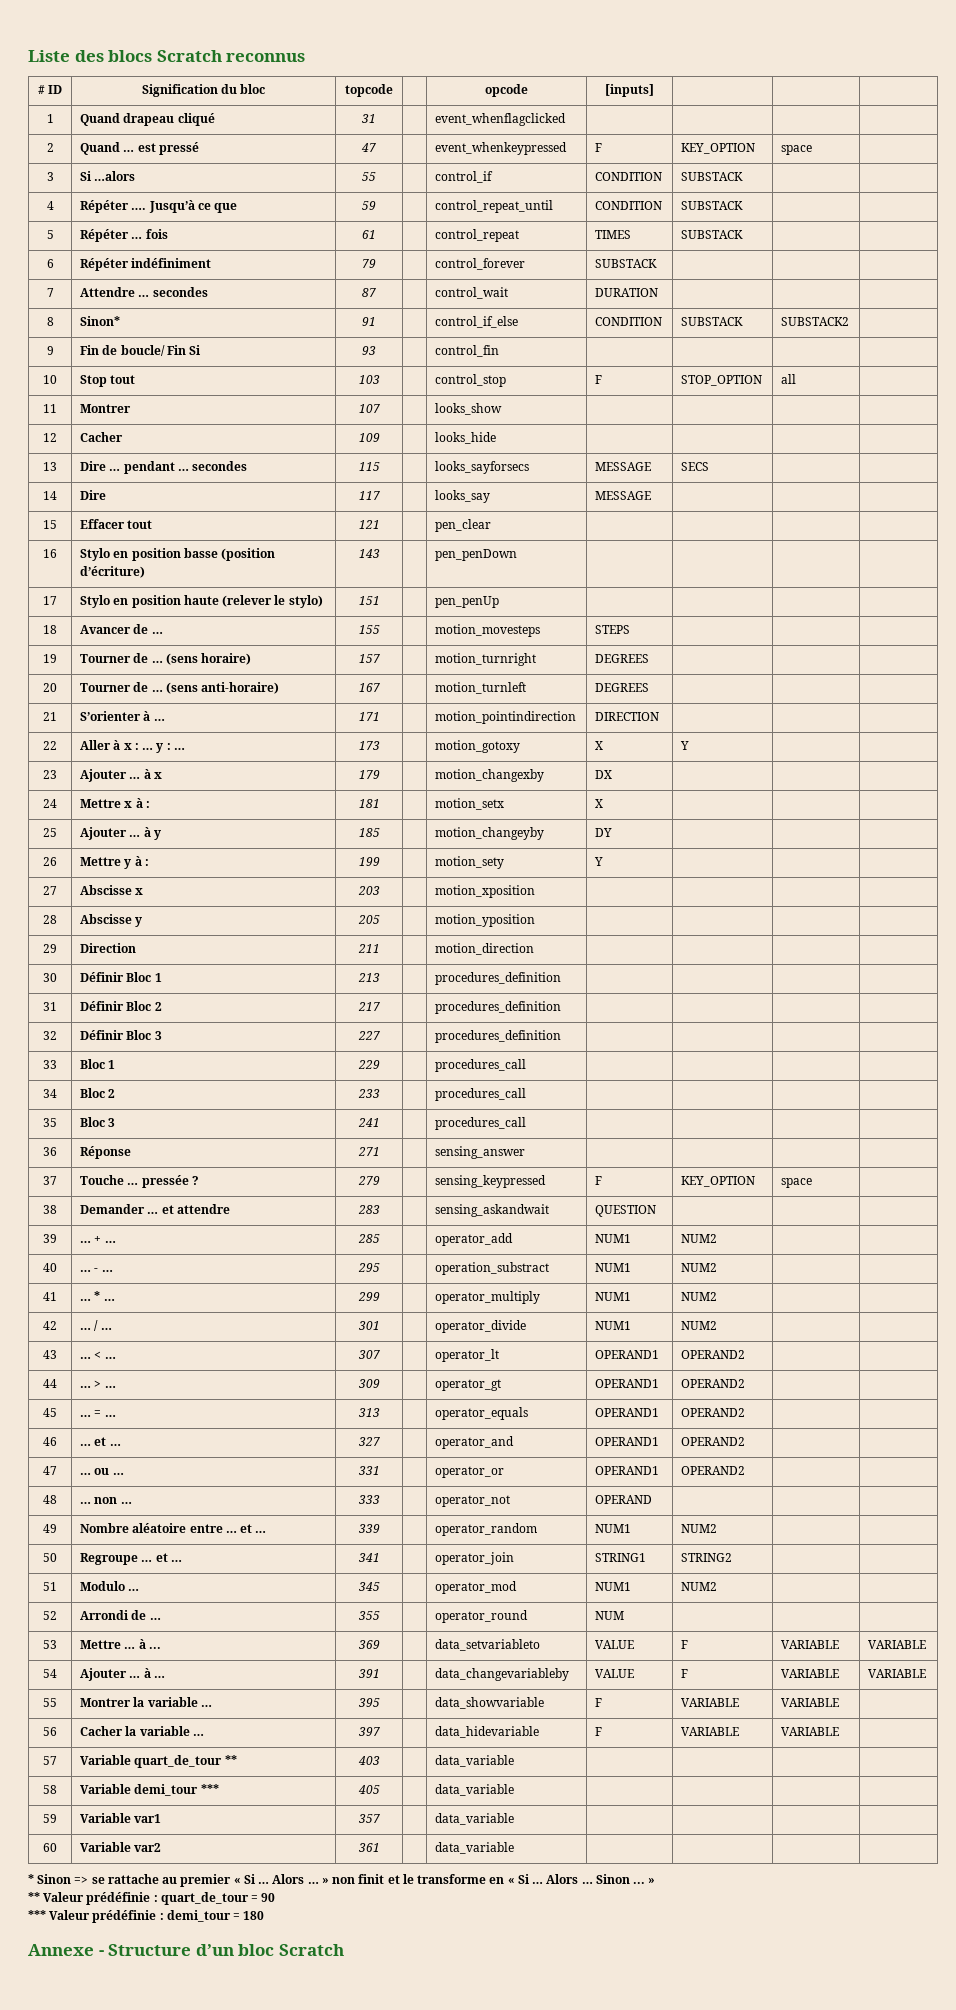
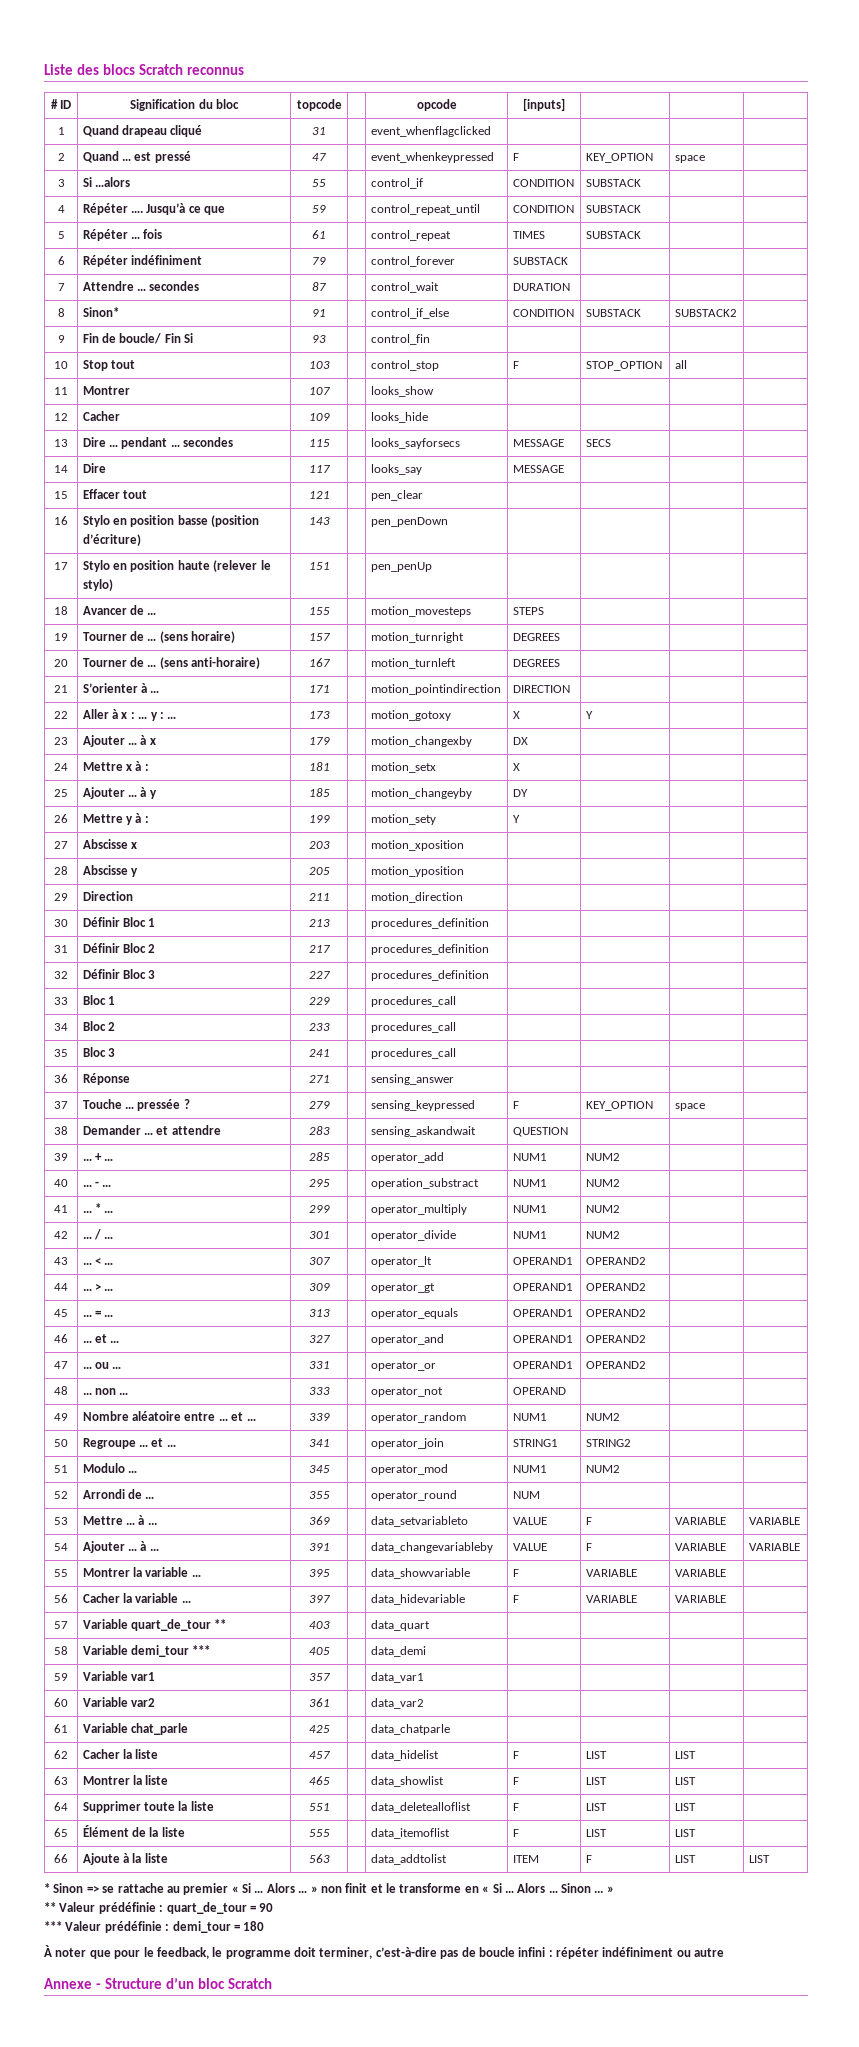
- 57 | Variable quart_de_tour ** | 403 | | data_variable | | | |
+ 57 | Variable quart_de_tour ** | 403 | | data_quart | | | |
- 58 | Variable demi_tour *** | 405 | | data_variable | | | |
+ 58 | Variable demi_tour *** | 405 | | data_demi | | | |
- 59 | Variable var1 | 357 | | data_variable | | | |
+ 59 | Variable var1 | 357 | | data_var1 | | | |
- 60 | Variable var2 | 361 | | data_variable | | | |
+ 60 | Variable var2 | 361 | | data_var2 | | | |
+ 61 | Variable chat_parle | 425 | | data_chatparle | | | |
+ 62 | Cacher la liste | 457 | | data_hidelist | F | LIST | LIST |
+ 63 | Montrer la liste | 465 | | data_showlist | F | LIST | LIST |
+ 64 | Supprimer toute la liste | 551 | | data_deletealloflist | F | LIST | LIST |
+ 65 | Élément de la liste | 555 | | data_itemoflist | F | LIST | LIST |
+ 66 | Ajoute à la liste | 563 | | data_addtolist | ITEM | F | LIST | LIST
+ À noter que pour le feedback, le programme doit terminer, c’est-à-dire pas de boucle infini : répéter indéfiniment ou autre

